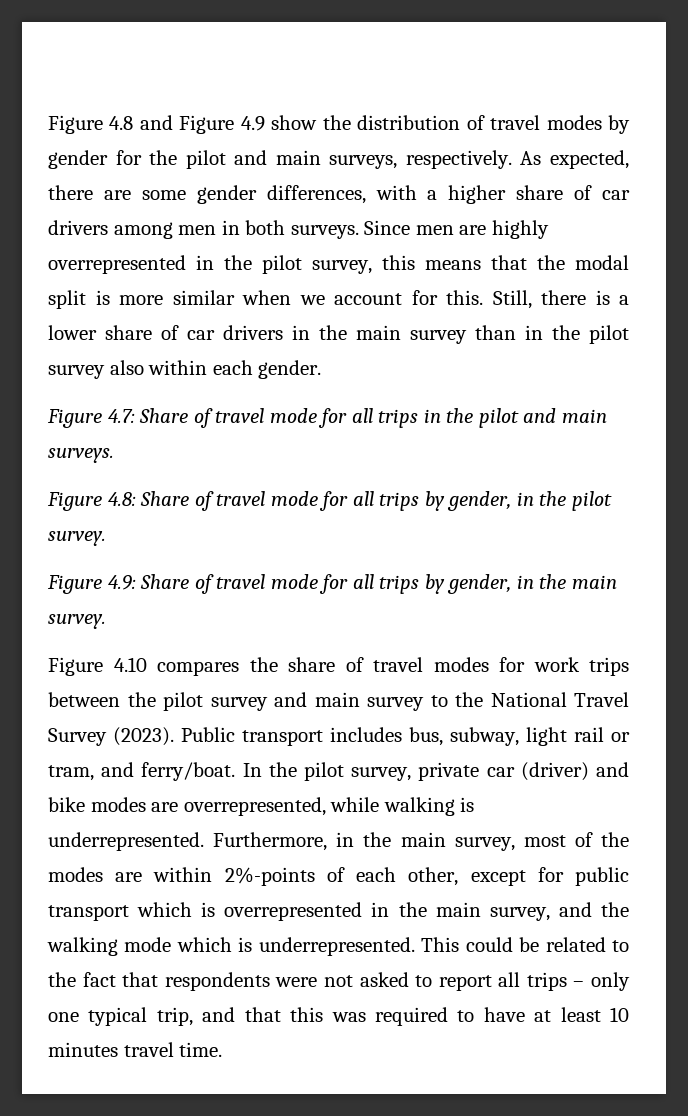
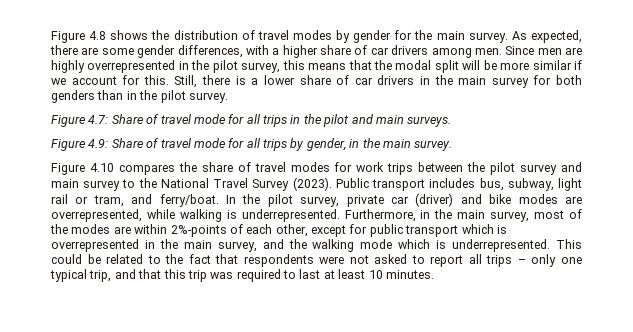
- Figure 4.8 and Figure 4.9 show the distribution of travel modes by gender for the pilot and main surveys, respectively.
+ Figure 4.8 shows the distribution of travel modes by gender for the main survey.
- As expected, there are some gender differences, with a higher share of car drivers among men in both surveys.
+ As expected, there are some gender differences, with a higher share of car drivers among men.
- Since men are highly overrepresented in the pilot survey, this means that the modal split is more similar when we account for this.
+ Since men are highly overrepresented in the pilot survey, this means that the modal split will be more similar if we account for this.
- Still, there is a lower share of car drivers in the main survey than in the pilot survey also within each gender.
+ Still, there is a lower share of car drivers in the main survey for both genders than in the pilot survey.
- Figure 4.8: Share of travel mode for all trips by gender, in the pilot survey.
- This could be related to the fact that respondents were not asked to report all trips – only one typical trip, and that this was required to have at least 10 minutes travel time.
+ This could be related to the fact that respondents were not asked to report all trips – only one typical trip, and that this trip was required to last at least 10 minutes.

